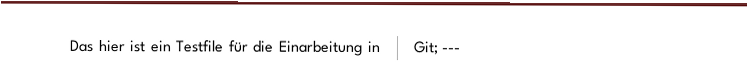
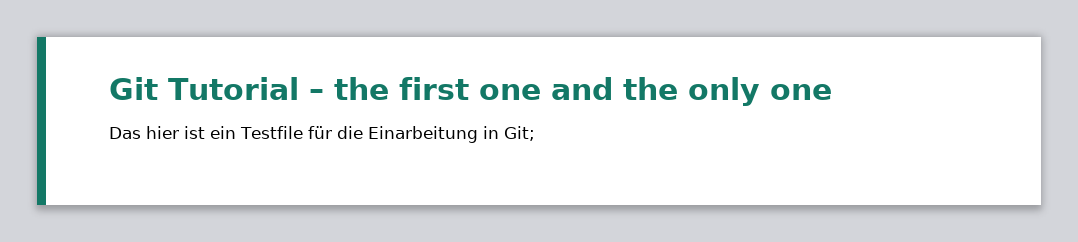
+ Git Tutorial – the first one and the only one
- Das hier ist ein Testfile für die Einarbeitung in Git; ---
+ Das hier ist ein Testfile für die Einarbeitung in Git;

